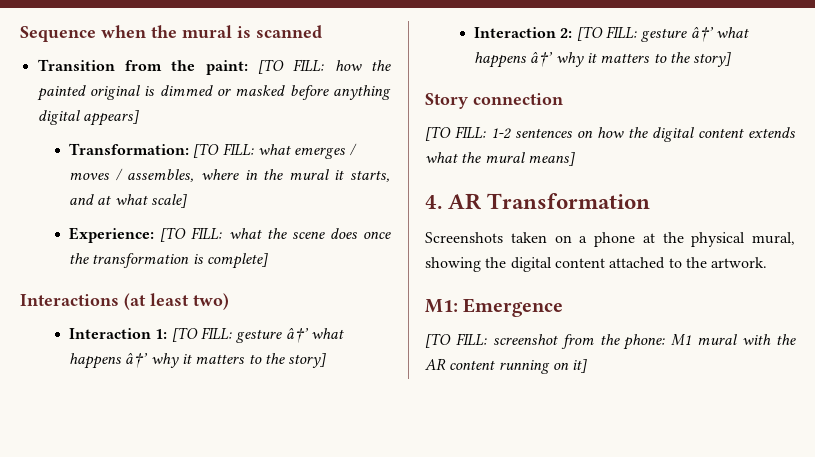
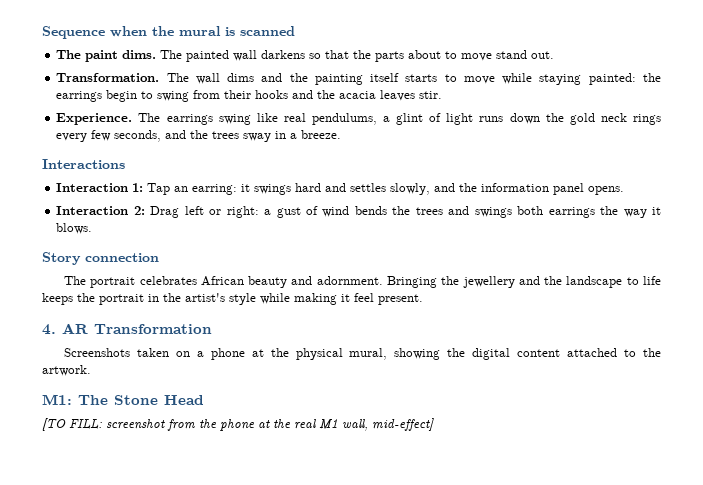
- Transition from the paint: [TO FILL: how the painted original is dimmed or masked before anything digital appears]
- Transformation: [TO FILL: what emerges / moves / assembles, where in the mural it starts, and at what scale]
- Experience: [TO FILL: what the scene does once the transformation is complete]
- Interactions (at least two)
- Interaction 1: [TO FILL: gesture â†’ what happens â†’ why it matters to the story]
- Interaction 2: [TO FILL: gesture â†’ what happens â†’ why it matters to the story]
+ The paint dims. The painted wall darkens so that the parts about to move stand out.
+ Transformation. The wall dims and the painting itself starts to move while staying painted: the earrings begin to swing from their hooks and the acacia leaves stir.
+ Experience. The earrings swing like real pendulums, a glint of light runs down the gold neck rings every few seconds, and the trees sway in a breeze.
+ Interactions
+ Interaction 1: Tap an earring: it swings hard and settles slowly, and the information panel opens.
+ Interaction 2: Drag left or right: a gust of wind bends the trees and swings both earrings the way it blows.
  Story connection
- [TO FILL: 1-2 sentences on how the digital content extends what the mural means]
+ The portrait celebrates African beauty and adornment. Bringing the jewellery and the landscape to life keeps the portrait in the artist's style while making it feel present.
- M1: Emergence
+ M1: The Stone Head
- [TO FILL: screenshot from the phone: M1 mural with the AR content running on it]
+ [TO FILL: screenshot from the phone at the real M1 wall, mid-effect]

